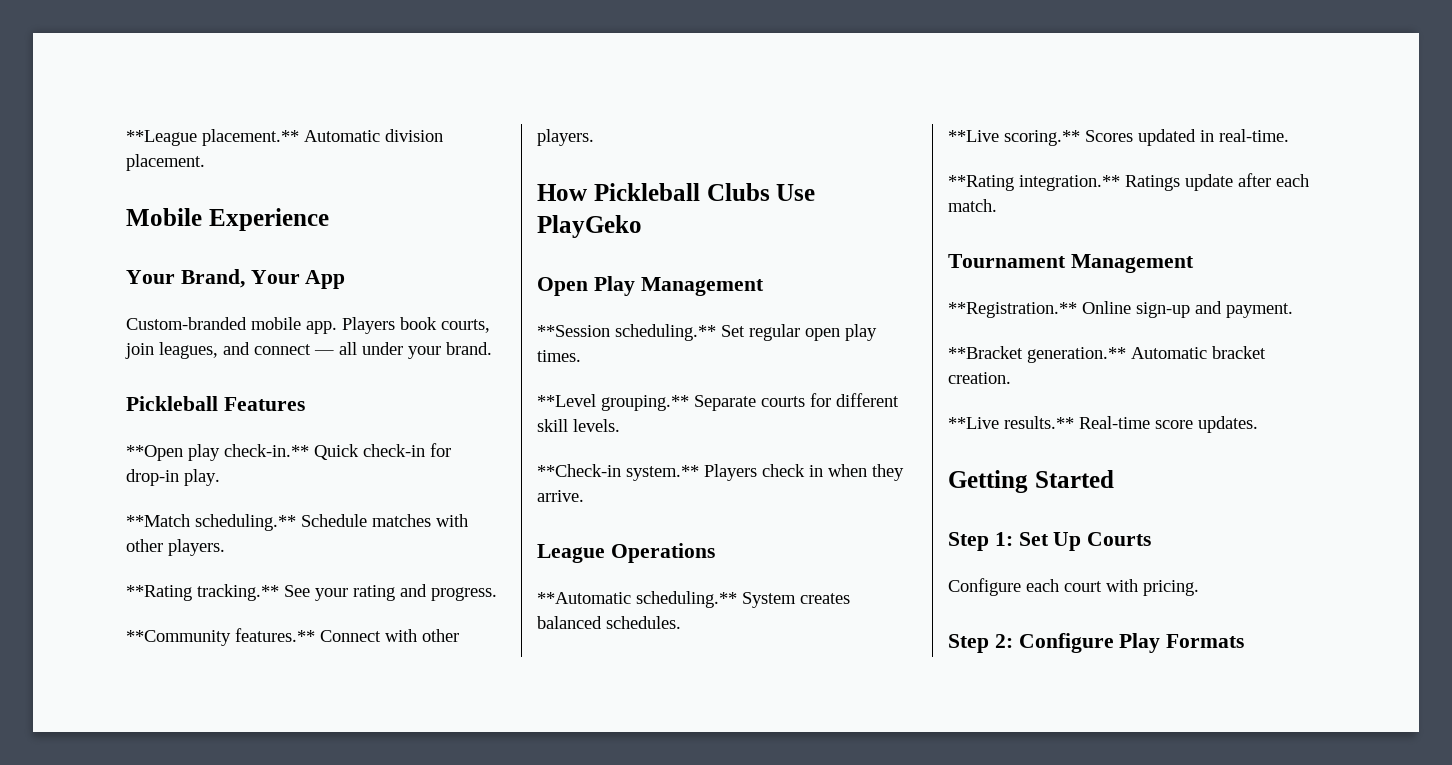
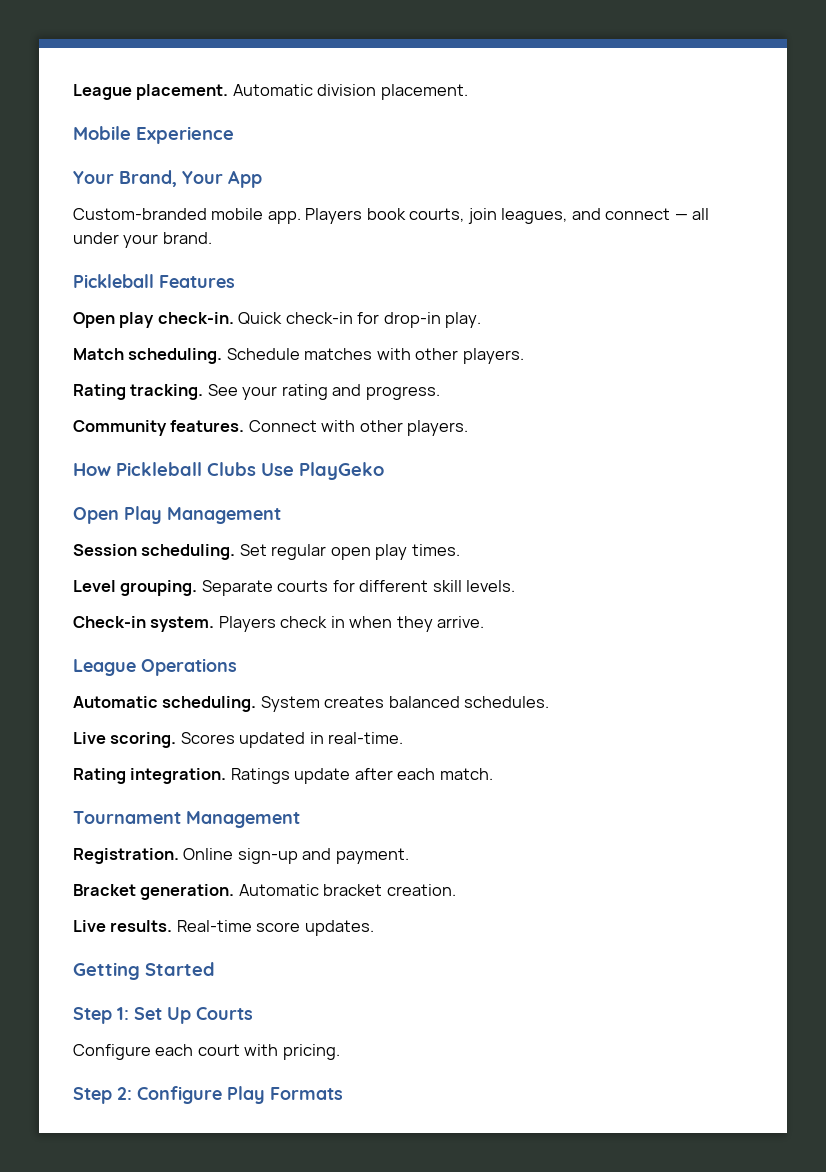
- **League placement.** Automatic division placement.
+ League placement. Automatic division placement.
- **Open play check-in.** Quick check-in for drop-in play.
+ Open play check-in. Quick check-in for drop-in play.
- **Match scheduling.** Schedule matches with other players.
+ Match scheduling. Schedule matches with other players.
- **Rating tracking.** See your rating and progress.
+ Rating tracking. See your rating and progress.
- **Community features.** Connect with other players.
+ Community features. Connect with other players.
- **Session scheduling.** Set regular open play times.
+ Session scheduling. Set regular open play times.
- **Level grouping.** Separate courts for different skill levels.
+ Level grouping. Separate courts for different skill levels.
- **Check-in system.** Players check in when they arrive.
+ Check-in system. Players check in when they arrive.
- **Automatic scheduling.** System creates balanced schedules.
+ Automatic scheduling. System creates balanced schedules.
- **Live scoring.** Scores updated in real-time.
+ Live scoring. Scores updated in real-time.
- **Rating integration.** Ratings update after each match.
+ Rating integration. Ratings update after each match.
- **Registration.** Online sign-up and payment.
+ Registration. Online sign-up and payment.
- **Bracket generation.** Automatic bracket creation.
+ Bracket generation. Automatic bracket creation.
- **Live results.** Real-time score updates.
+ Live results. Real-time score updates.

